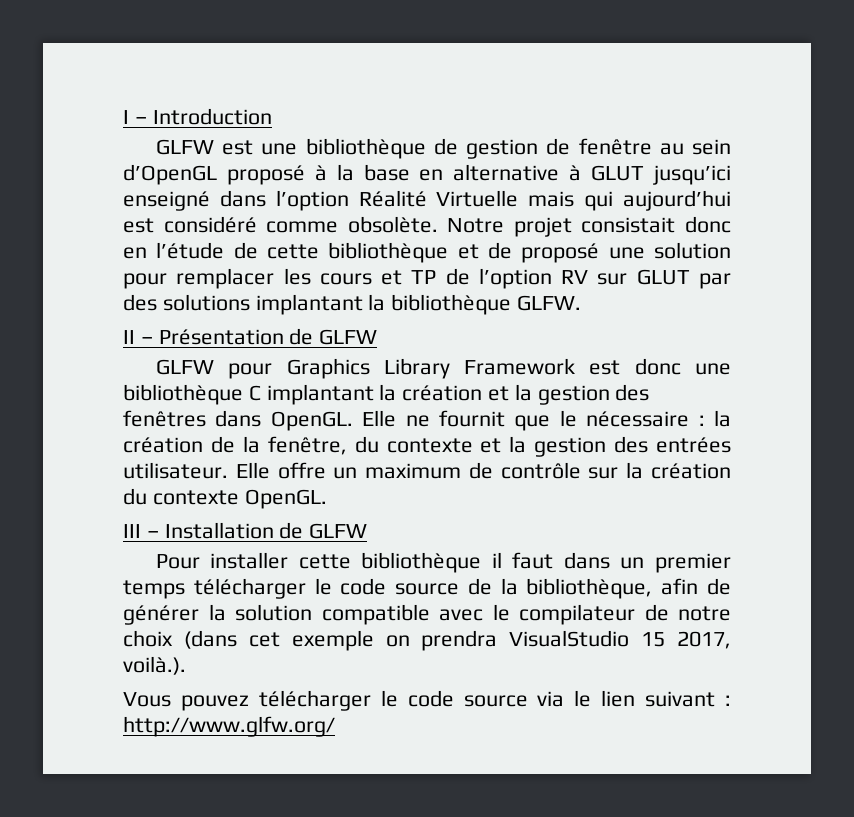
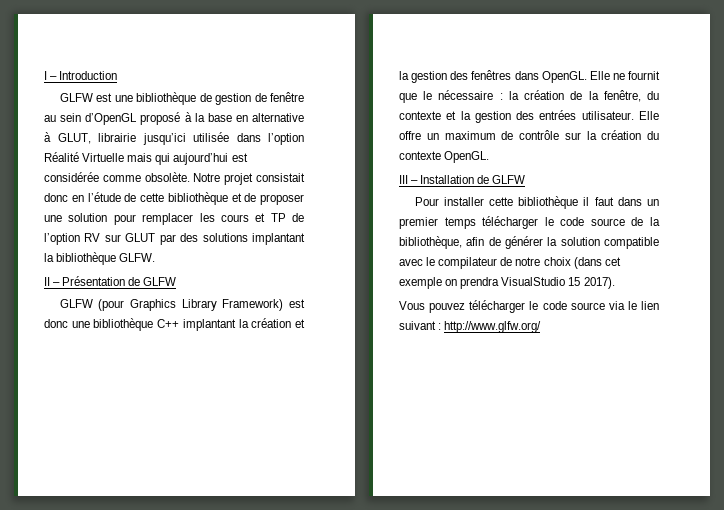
- GLFW est une bibliothèque de gestion de fenêtre au sein d’OpenGL proposé à la base en alternative à GLUT jusqu’ici enseigné dans l’option Réalité Virtuelle mais qui aujourd’hui est considéré comme obsolète.
+ GLFW est une bibliothèque de gestion de fenêtre au sein d’OpenGL proposé à la base en alternative à GLUT, librairie jusqu’ici utilisée dans l’option Réalité Virtuelle mais qui aujourd’hui est considérée comme obsolète.
- Notre projet consistait donc en l’étude de cette bibliothèque et de proposé une solution pour remplacer les cours et TP de l’option RV sur GLUT par des solutions implantant la bibliothèque GLFW.
+ Notre projet consistait donc en l’étude de cette bibliothèque et de proposer une solution pour remplacer les cours et TP de l’option RV sur GLUT par des solutions implantant la bibliothèque GLFW.
- GLFW pour Graphics Library Framework est donc une bibliothèque C implantant la création et la gestion des fenêtres dans OpenGL.
+ GLFW (pour Graphics Library Framework) est donc une bibliothèque C++ implantant la création et la gestion des fenêtres dans OpenGL.
- Pour installer cette bibliothèque il faut dans un premier temps télécharger le code source de la bibliothèque, afin de générer la solution compatible avec le compilateur de notre choix (dans cet exemple on prendra VisualStudio 15 2017, voilà.).
+ Pour installer cette bibliothèque il faut dans un premier temps télécharger le code source de la bibliothèque, afin de générer la solution compatible avec le compilateur de notre choix (dans cet exemple on prendra VisualStudio 15 2017).

